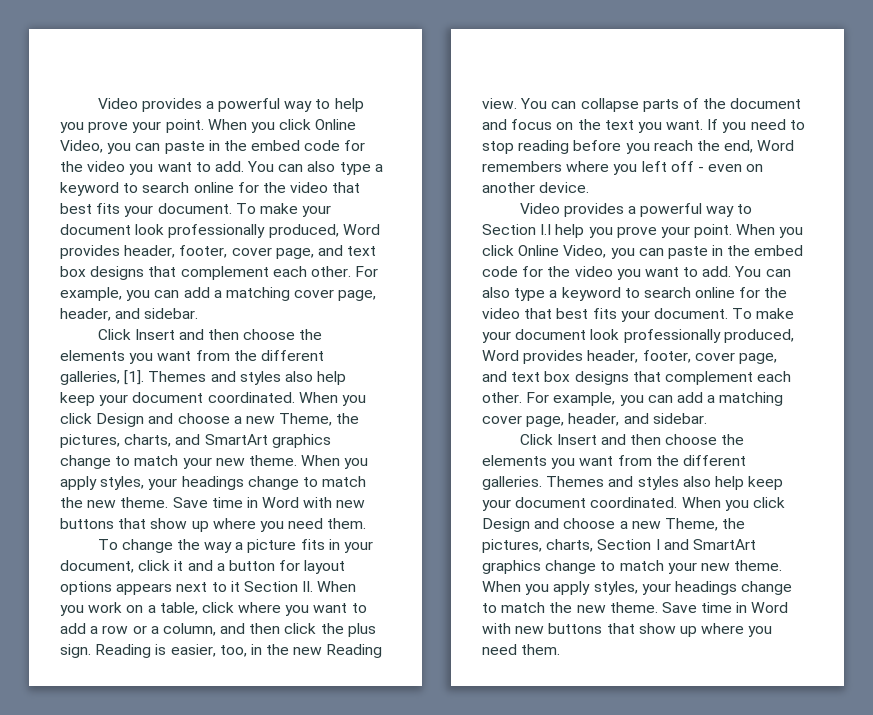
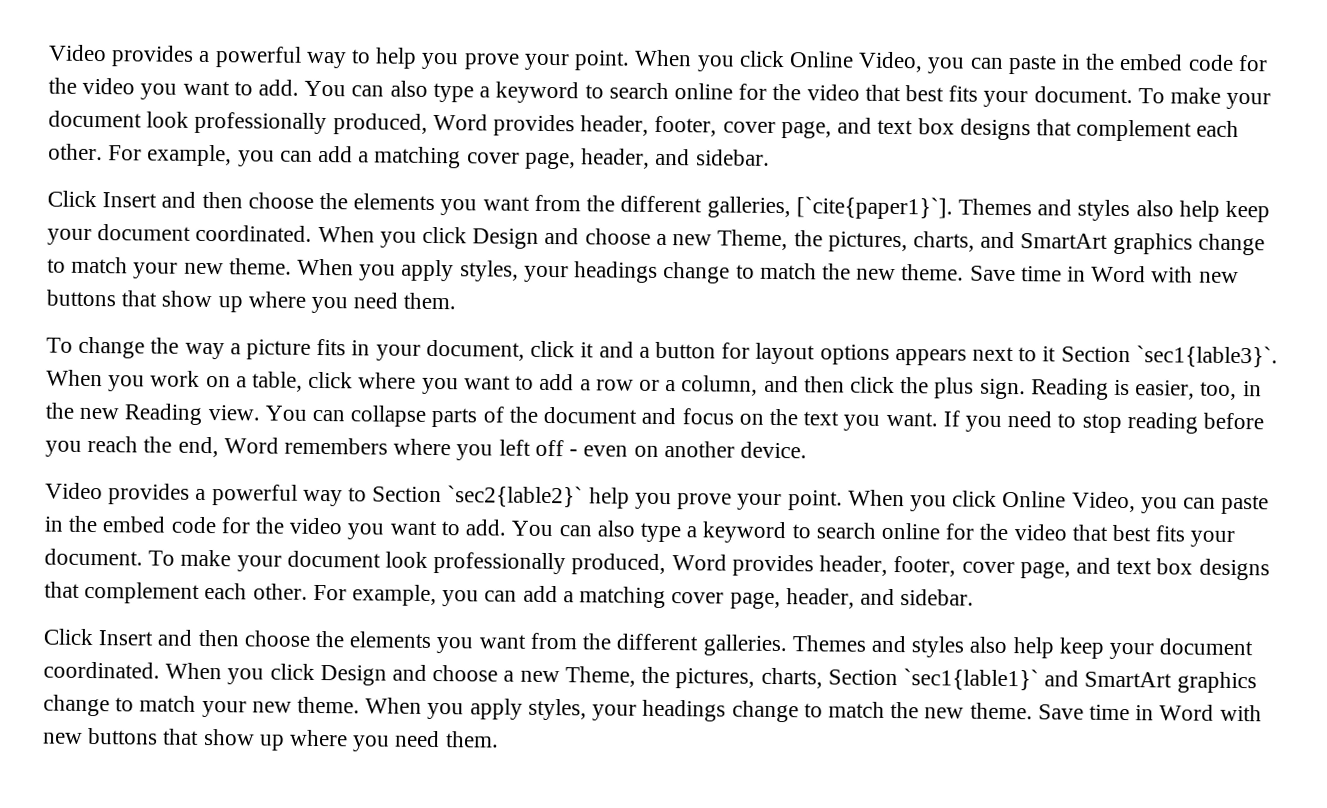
- Click Insert and then choose the elements you want from the different galleries, [1].
+ Click Insert and then choose the elements you want from the different galleries, [`cite{paper1}`].
- To change the way a picture fits in your document, click it and a button for layout options appears next to it Section II. When you work on a table, click where you want to add a row or a column, and then click the plus sign.
+ To change the way a picture fits in your document, click it and a button for layout options appears next to it Section `sec1{lable3}`. When you work on a table, click where you want to add a row or a column, and then click the plus sign.
- Video provides a powerful way to Section I.I help you prove your point.
+ Video provides a powerful way to Section `sec2{lable2}` help you prove your point.
- When you click Design and choose a new Theme, the pictures, charts, Section I and SmartArt graphics change to match your new theme.
+ When you click Design and choose a new Theme, the pictures, charts, Section `sec1{lable1}` and SmartArt graphics change to match your new theme.

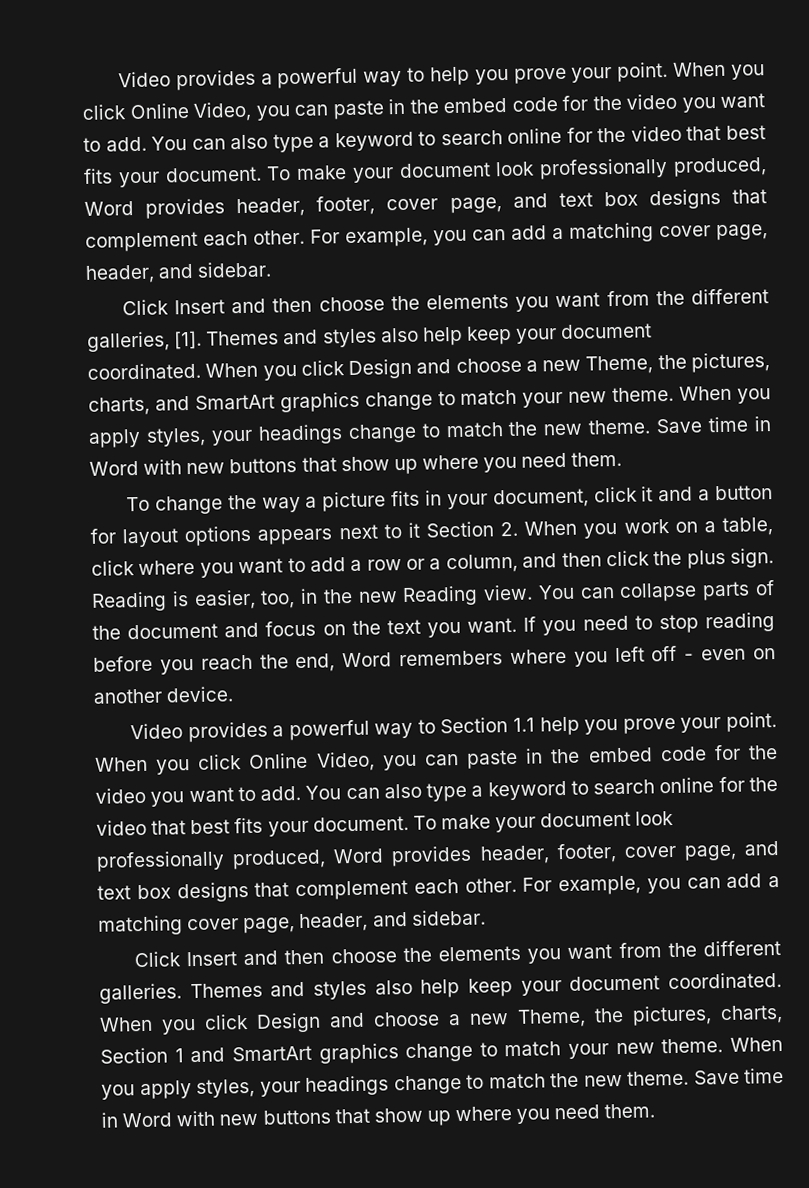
- Click Insert and then choose the elements you want from the different galleries, [`cite{paper1}`].
+ Click Insert and then choose the elements you want from the different galleries, [1].
- To change the way a picture fits in your document, click it and a button for layout options appears next to it Section `sec1{lable3}`. When you work on a table, click where you want to add a row or a column, and then click the plus sign.
+ To change the way a picture fits in your document, click it and a button for layout options appears next to it Section 2. When you work on a table, click where you want to add a row or a column, and then click the plus sign.
- Video provides a powerful way to Section `sec2{lable2}` help you prove your point.
+ Video provides a powerful way to Section 1.1 help you prove your point.
- When you click Design and choose a new Theme, the pictures, charts, Section `sec1{lable1}` and SmartArt graphics change to match your new theme.
+ When you click Design and choose a new Theme, the pictures, charts, Section 1 and SmartArt graphics change to match your new theme.

